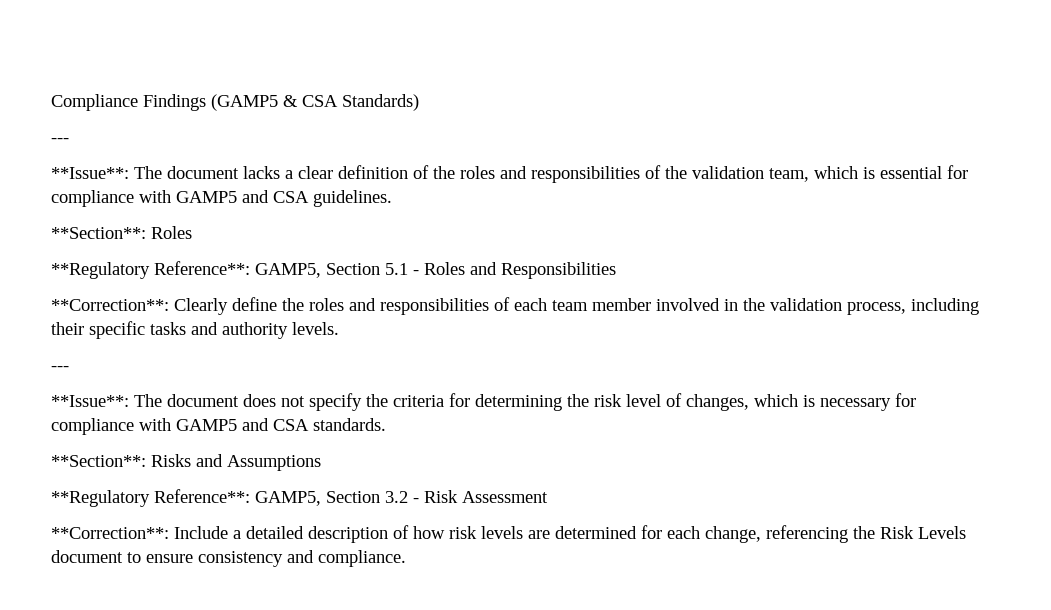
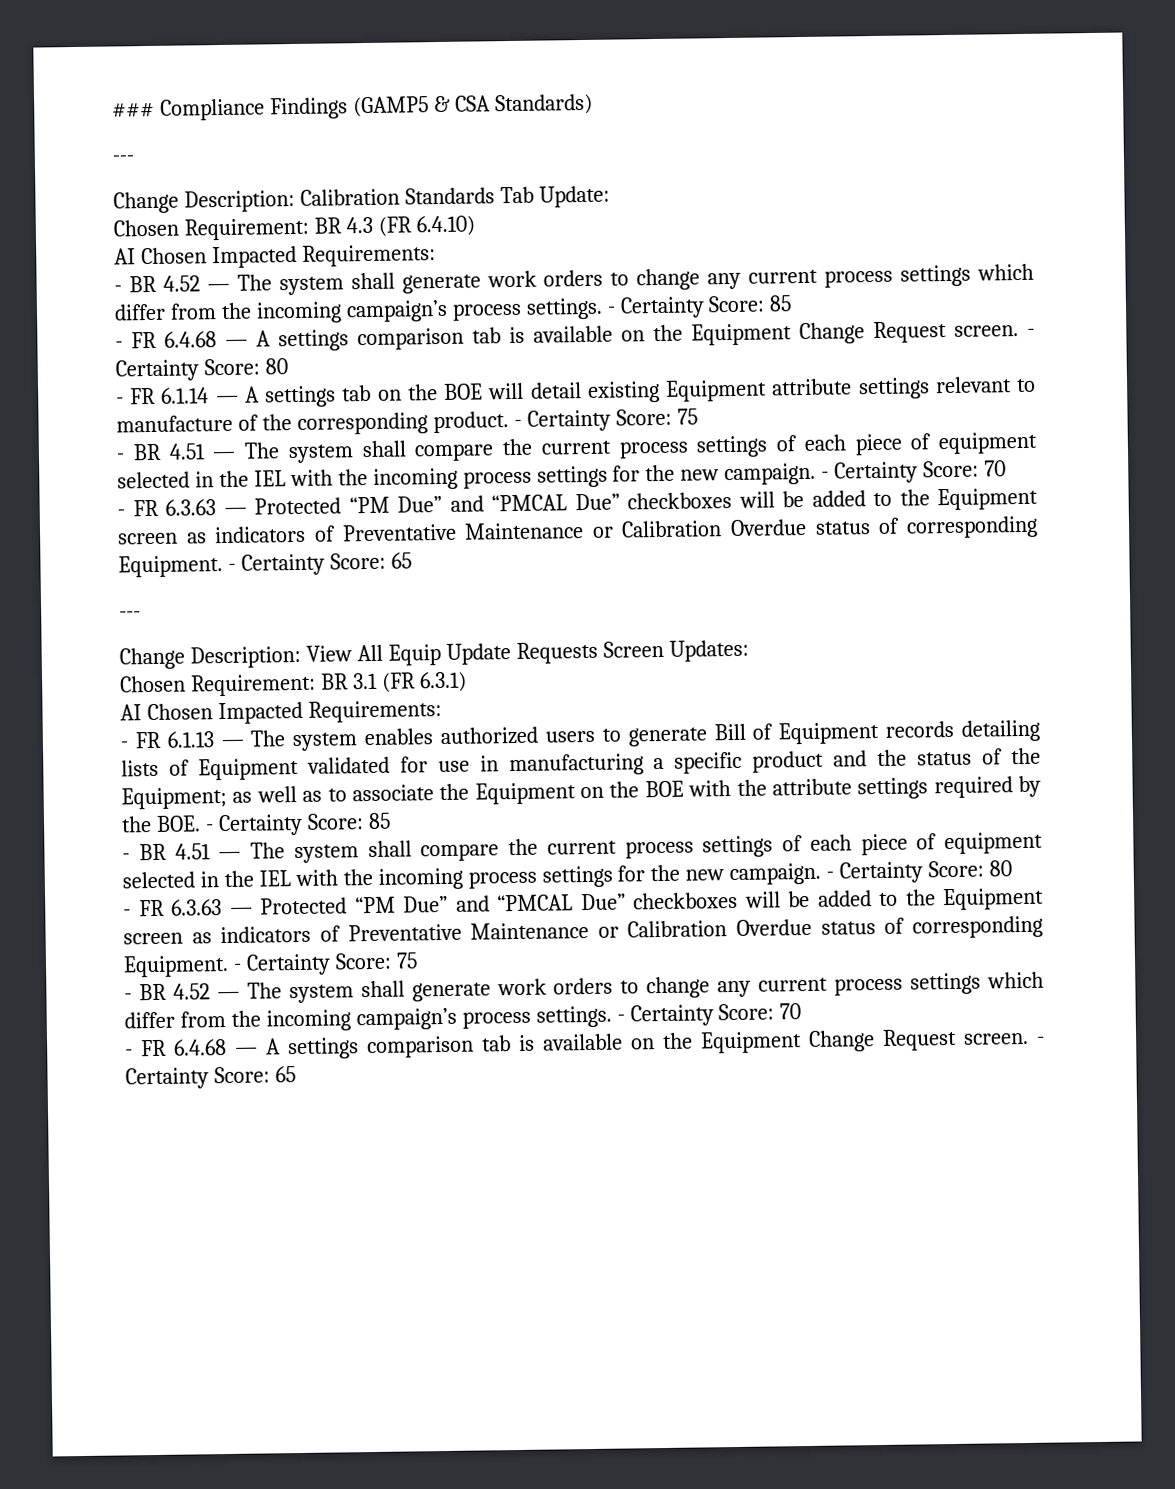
- Compliance Findings (GAMP5 & CSA Standards)
+ ### Compliance Findings (GAMP5 & CSA Standards)
- **Issue**: The document lacks a clear definition of the roles and responsibilities of the validation team, which is essential for compliance with GAMP5 and CSA guidelines.
- **Section**: Roles
- **Regulatory Reference**: GAMP5, Section 5.1 - Roles and Responsibilities
- **Correction**: Clearly define the roles and responsibilities of each team member involved in the validation process, including their specific tasks and authority levels.
+ Change Description: Calibration Standards Tab Update:
+ Chosen Requirement: BR 4.3 (FR 6.4.10)
+ AI Chosen Impacted Requirements:
+ - BR 4.52 — The system shall generate work orders to change any current process settings which differ from the incoming campaign’s process settings. - Certainty Score: 85
+ - FR 6.4.68 — A settings comparison tab is available on the Equipment Change Request screen. - Certainty Score: 80
+ - FR 6.1.14 — A settings tab on the BOE will detail existing Equipment attribute settings relevant to manufacture of the corresponding product. - Certainty Score: 75
+ - BR 4.51 — The system shall compare the current process settings of each piece of equipment selected in the IEL with the incoming process settings for the new campaign. - Certainty Score: 70
+ - FR 6.3.63 — Protected “PM Due” and “PMCAL Due” checkboxes will be added to the Equipment screen as indicators of Preventative Maintenance or Calibration Overdue status of corresponding Equipment. - Certainty Score: 65
  ---
- **Issue**: The document does not specify the criteria for determining the risk level of changes, which is necessary for compliance with GAMP5 and CSA standards.
- **Section**: Risks and Assumptions
- **Regulatory Reference**: GAMP5, Section 3.2 - Risk Assessment
- **Correction**: Include a detailed description of how risk levels are determined for each change, referencing the Risk Levels document to ensure consistency and compliance.
+ Change Description: View All Equip Update Requests Screen Updates:
+ Chosen Requirement: BR 3.1 (FR 6.3.1)
+ AI Chosen Impacted Requirements:
+ - FR 6.1.13 — The system enables authorized users to generate Bill of Equipment records detailing lists of Equipment validated for use in manufacturing a specific product and the status of the Equipment; as well as to associate the Equipment on the BOE with the attribute settings required by the BOE. - Certainty Score: 85
+ - BR 4.51 — The system shall compare the current process settings of each piece of equipment selected in the IEL with the incoming process settings for the new campaign. - Certainty Score: 80
+ - FR 6.3.63 — Protected “PM Due” and “PMCAL Due” checkboxes will be added to the Equipment screen as indicators of Preventative Maintenance or Calibration Overdue status of corresponding Equipment. - Certainty Score: 75
+ - BR 4.52 — The system shall generate work orders to change any current process settings which differ from the incoming campaign’s process settings. - Certainty Score: 70
+ - FR 6.4.68 — A settings comparison tab is available on the Equipment Change Request screen. - Certainty Score: 65

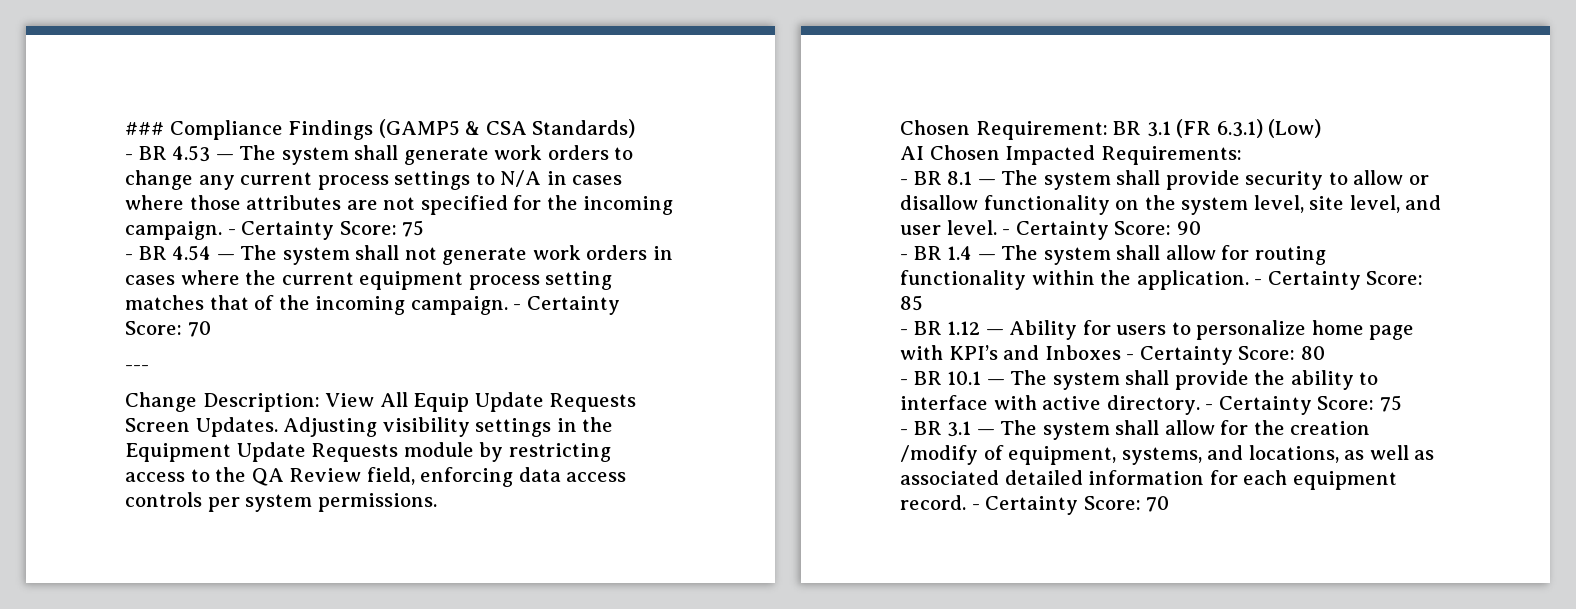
  ### Compliance Findings (GAMP5 & CSA Standards)
- ---
- Change Description: Calibration Standards Tab Update:
- Chosen Requirement: BR 4.3 (FR 6.4.10)
- AI Chosen Impacted Requirements:
- - BR 4.52 — The system shall generate work orders to change any current process settings which differ from the incoming campaign’s process settings. - Certainty Score: 85
- - FR 6.4.68 — A settings comparison tab is available on the Equipment Change Request screen. - Certainty Score: 80
- - FR 6.1.14 — A settings tab on the BOE will detail existing Equipment attribute settings relevant to manufacture of the corresponding product. - Certainty Score: 75
- - BR 4.51 — The system shall compare the current process settings of each piece of equipment selected in the IEL with the incoming process settings for the new campaign.
+ - BR 4.53 — The system shall generate work orders to change any current process settings to N/A in cases where those attributes are not specified for the incoming campaign. - Certainty Score: 75
+ - BR 4.54 — The system shall not generate work orders in cases where the current equipment process setting matches that of the incoming campaign.
- - FR 6.3.63 — Protected “PM Due” and “PMCAL Due” checkboxes will be added to the Equipment screen as indicators of Preventative Maintenance or Calibration Overdue status of corresponding Equipment. - Certainty Score: 65
- Change Description: View All Equip Update Requests Screen Updates:
+ Change Description: View All Equip Update Requests Screen Updates. Adjusting visibility settings in the Equipment Update Requests module by restricting access to the QA Review field, enforcing data access controls per system permissions.
- Chosen Requirement: BR 3.1 (FR 6.3.1)
+ Chosen Requirement: BR 3.1 (FR 6.3.1) (Low)
  AI Chosen Impacted Requirements:
- - FR 6.1.13 — The system enables authorized users to generate Bill of Equipment records detailing lists of Equipment validated for use in manufacturing a specific product and the status of the Equipment; as well as to associate the Equipment on the BOE with the attribute settings required by the BOE. - Certainty Score: 85
+ - BR 8.1 — The system shall provide security to allow or disallow functionality on the system level, site level, and user level. - Certainty Score: 90
+ - BR 1.4 — The system shall allow for routing functionality within the application. - Certainty Score: 85
- - BR 4.51 — The system shall compare the current process settings of each piece of equipment selected in the IEL with the incoming process settings for the new campaign. - Certainty Score: 80
- - FR 6.3.63 — Protected “PM Due” and “PMCAL Due” checkboxes will be added to the Equipment screen as indicators of Preventative Maintenance or Calibration Overdue status of corresponding Equipment. - Certainty Score: 75
- - BR 4.52 — The system shall generate work orders to change any current process settings which differ from the incoming campaign’s process settings. - Certainty Score: 70
- - FR 6.4.68 — A settings comparison tab is available on the Equipment Change Request screen. - Certainty Score: 65
+ - BR 1.12 — Ability for users to personalize home page with KPI’s and Inboxes - Certainty Score: 80
+ - BR 10.1 — The system shall provide the ability to interface with active directory. - Certainty Score: 75
+ - BR 3.1 — The system shall allow for the creation /modify of equipment, systems, and locations, as well as associated detailed information for each equipment record. - Certainty Score: 70

